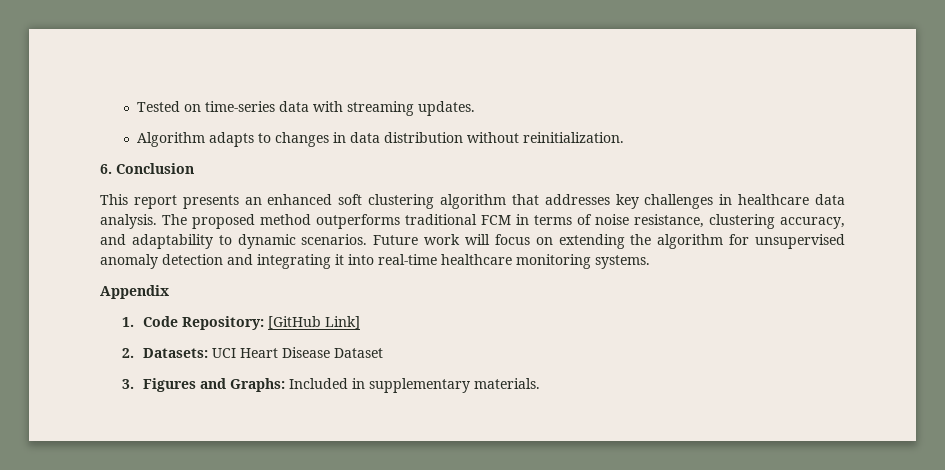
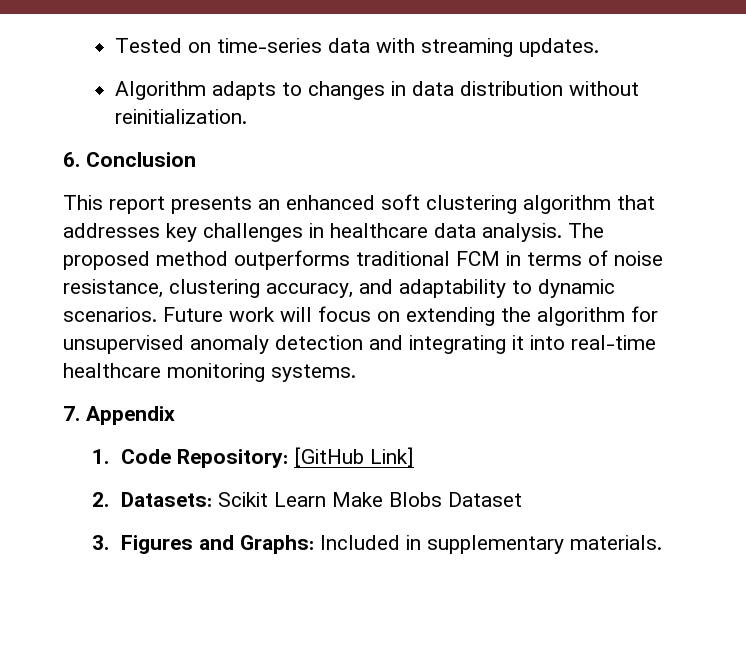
- Appendix
+ 7. Appendix
- 2. Datasets: UCI Heart Disease Dataset
+ 2. Datasets: Scikit Learn Make Blobs Dataset

